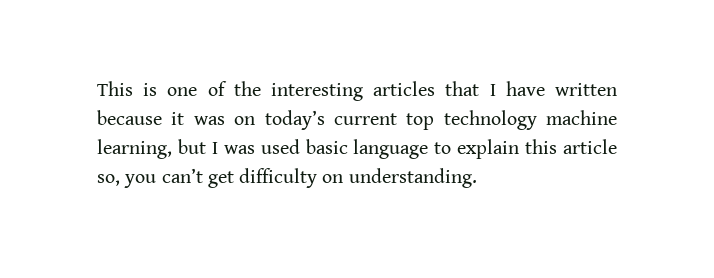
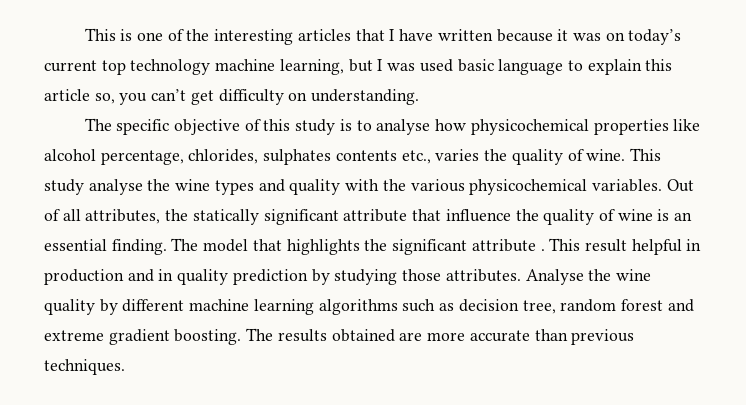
+ The specific objective of this study is to analyse how physicochemical properties like alcohol percentage, chlorides, sulphates contents etc., varies the quality of wine. This study analyse the wine types and quality with the various physicochemical variables. Out of all attributes, the statically significant attribute that influence the quality of wine is an essential finding. The model that highlights the significant attribute . This result helpful in production and in quality prediction by studying those attributes. Analyse the wine quality by different machine learning algorithms such as decision tree, random forest and extreme gradient boosting. The results obtained are more accurate than previous techniques.

